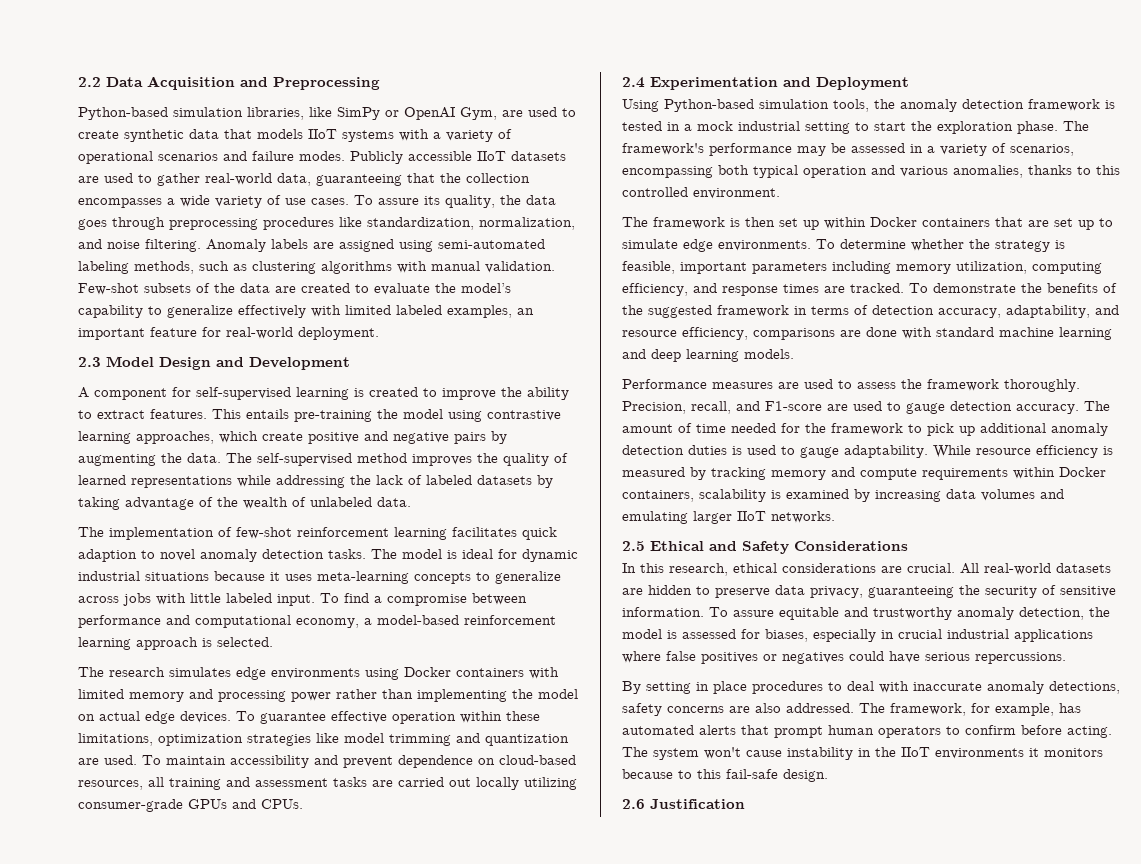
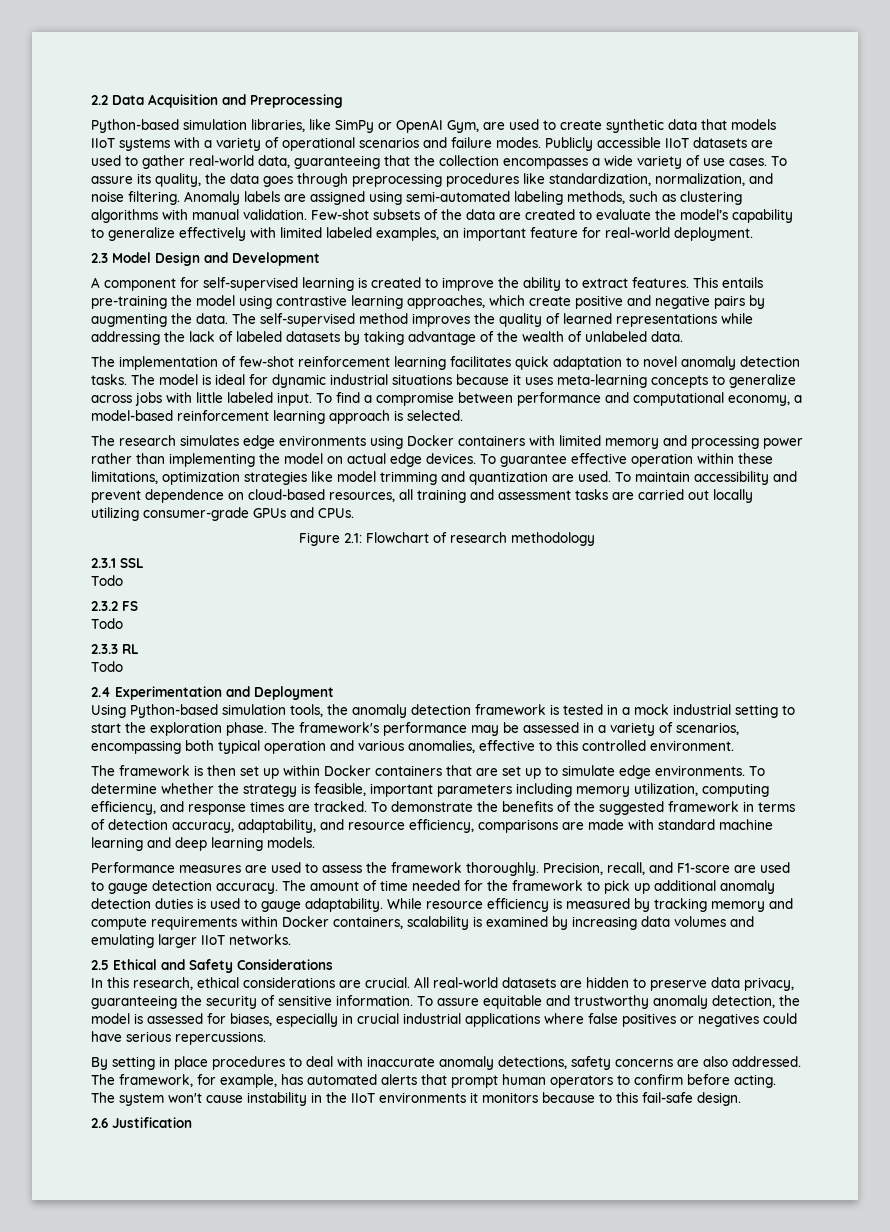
- The implementation of few-shot reinforcement learning facilitates quick adaption to novel anomaly detection tasks.
+ The implementation of few-shot reinforcement learning facilitates quick adaptation to novel anomaly detection tasks.
+ Figure 2.1: Flowchart of research methodology
+ 2.3.1 SSL
+ Todo
+ 2.3.2 FS
+ Todo
+ 2.3.3 RL
+ Todo
- The framework's performance may be assessed in a variety of scenarios, encompassing both typical operation and various anomalies, thanks to this controlled environment.
+ The framework's performance may be assessed in a variety of scenarios, encompassing both typical operation and various anomalies, effective to this controlled environment.
- To demonstrate the benefits of the suggested framework in terms of detection accuracy, adaptability, and resource efficiency, comparisons are done with standard machine learning and deep learning models.
+ To demonstrate the benefits of the suggested framework in terms of detection accuracy, adaptability, and resource efficiency, comparisons are made with standard machine learning and deep learning models.

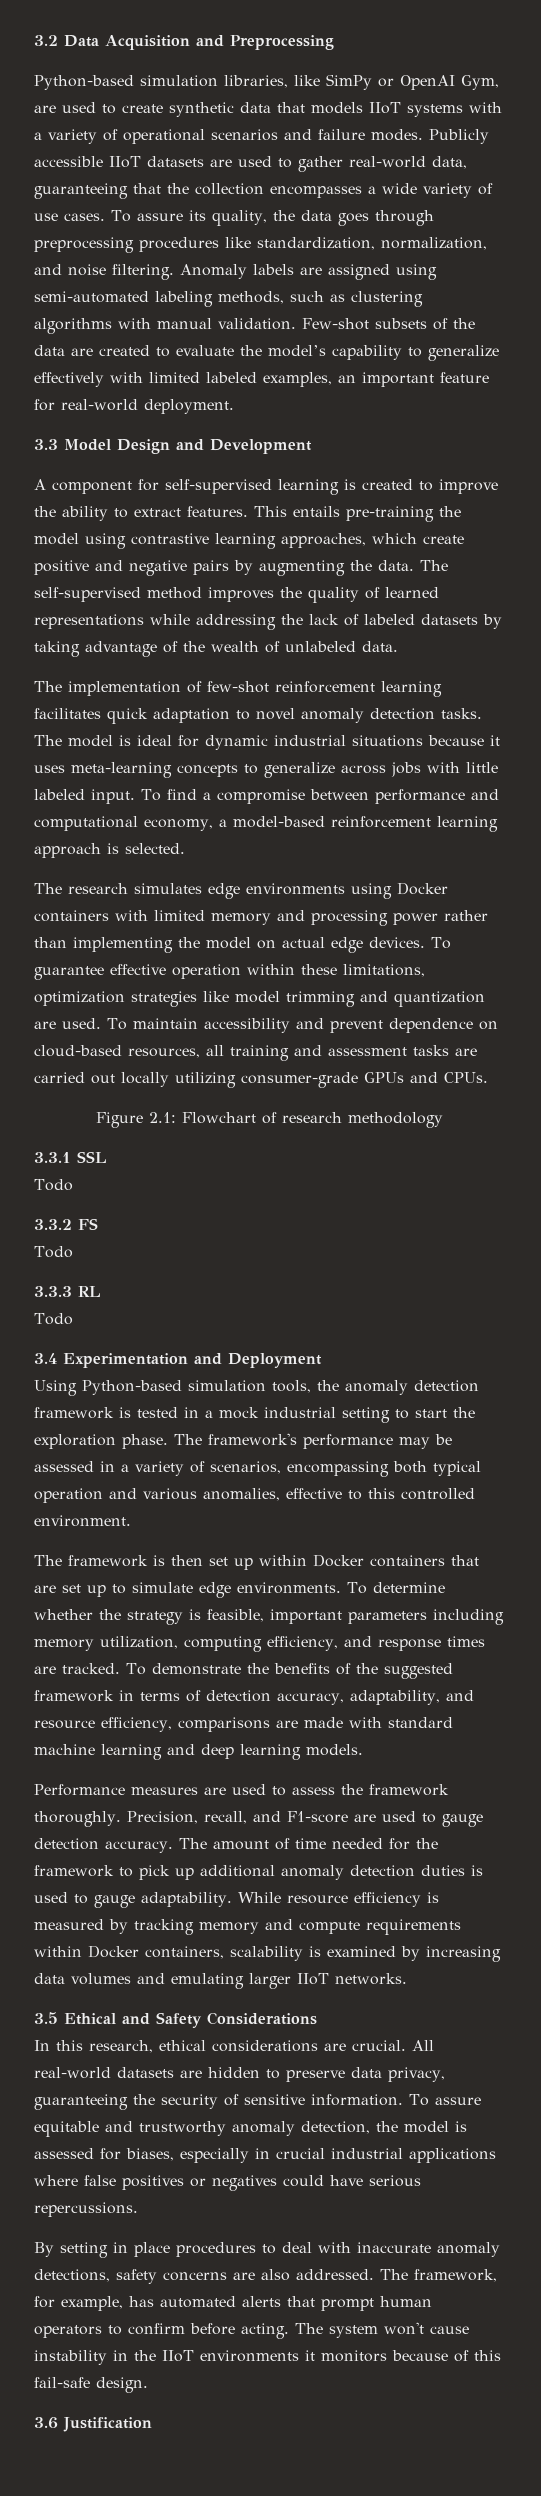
- 2.2 Data Acquisition and Preprocessing
+ 3.2 Data Acquisition and Preprocessing
- 2.3 Model Design and Development
+ 3.3 Model Design and Development
- 2.3.1 SSL
+ 3.3.1 SSL
- 2.3.2 FS
+ 3.3.2 FS
- 2.3.3 RL
+ 3.3.3 RL
- 2.4 Experimentation and Deployment
+ 3.4 Experimentation and Deployment
- 2.5 Ethical and Safety Considerations
+ 3.5 Ethical and Safety Considerations
- The system won't cause instability in the IIoT environments it monitors because to this fail-safe design.
+ The system won't cause instability in the IIoT environments it monitors because of this fail-safe design.
- 2.6 Justification
+ 3.6 Justification

